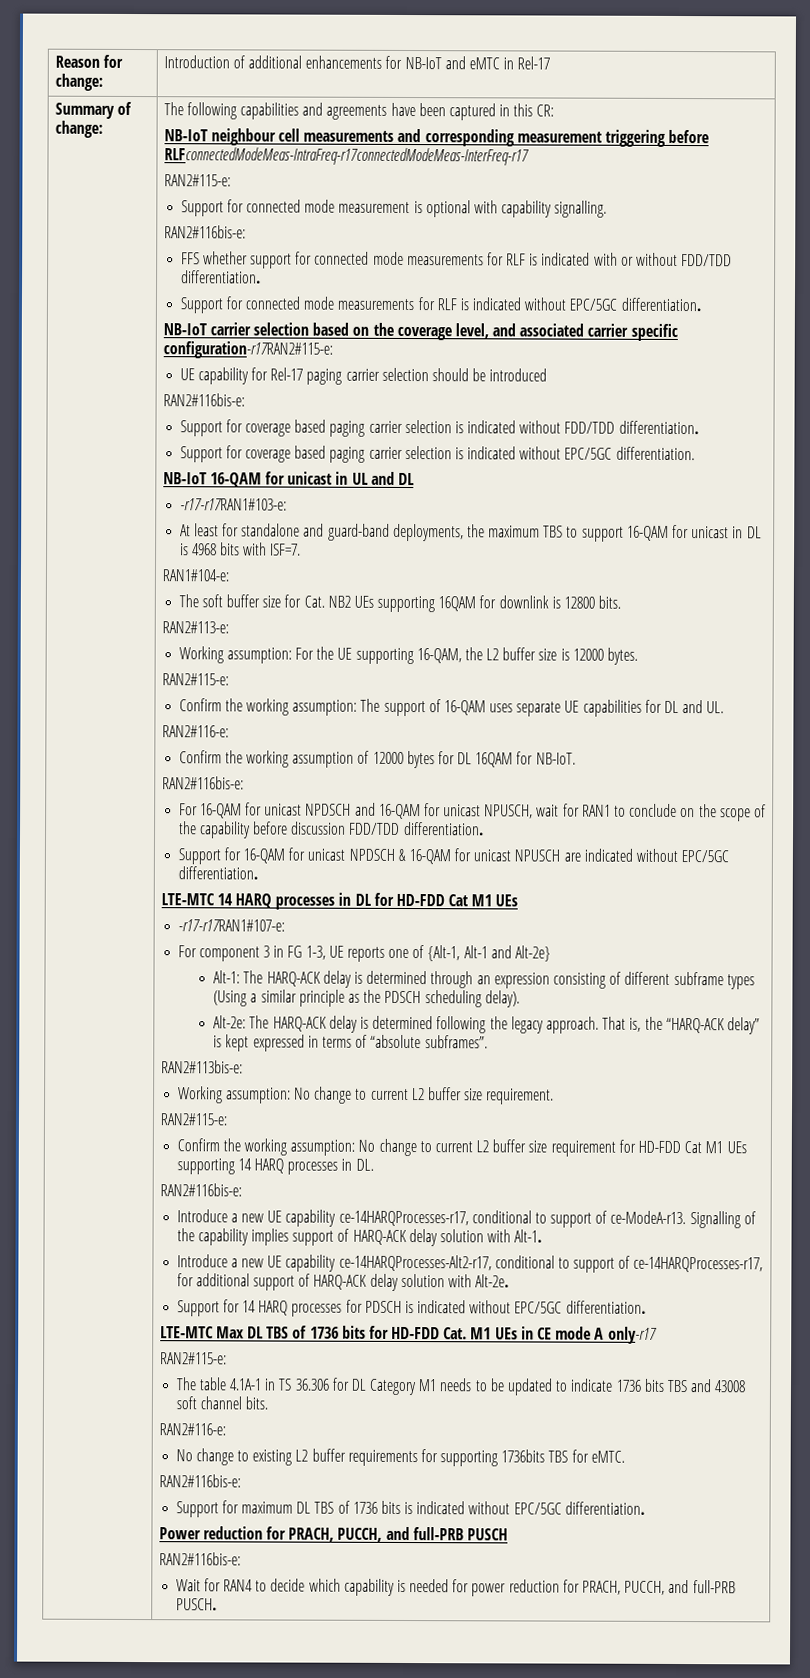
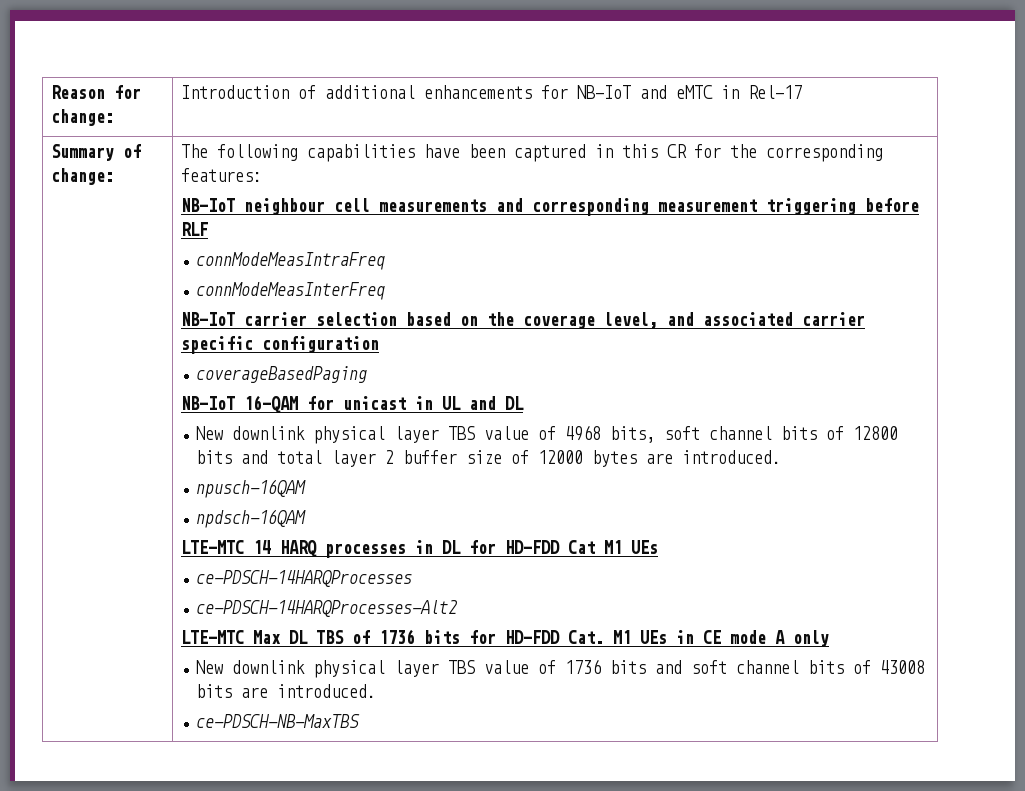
- The following capabilities and agreements have been captured in this CR:
+ The following capabilities have been captured in this CR for the corresponding features:
- NB-IoT neighbour cell measurements and corresponding measurement triggering before RLFconnectedModeMeas-IntraFreq-r17connectedModeMeas-InterFreq-r17
- RAN2#115-e:
- Support for connected mode measurement is optional with capability signalling.
- RAN2#116bis-e:
- FFS whether support for connected mode measurements for RLF is indicated with or without FDD/TDD differentiation.
- Support for connected mode measurements for RLF is indicated without EPC/5GC differentiation.
+ NB-IoT neighbour cell measurements and corresponding measurement triggering before RLF
+ connModeMeasIntraFreq
+ connModeMeasInterFreq
- NB-IoT carrier selection based on the coverage level, and associated carrier specific configuration-r17RAN2#115-e:
- UE capability for Rel-17 paging carrier selection should be introduced
- RAN2#116bis-e:
- Support for coverage based paging carrier selection is indicated without FDD/TDD differentiation.
- Support for coverage based paging carrier selection is indicated without EPC/5GC differentiation.
+ NB-IoT carrier selection based on the coverage level, and associated carrier specific configuration
+ coverageBasedPaging
- -r17-r17RAN1#103-e:
- At least for standalone and guard-band deployments, the maximum TBS to support 16-QAM for unicast in DL is 4968 bits with ISF=7.
- RAN1#104-e:
- The soft buffer size for Cat. NB2 UEs supporting 16QAM for downlink is 12800 bits.
- RAN2#113-e:
- Working assumption: For the UE supporting 16-QAM, the L2 buffer size is 12000 bytes.
- RAN2#115-e:
- Confirm the working assumption: The support of 16-QAM uses separate UE capabilities for DL and UL.
- RAN2#116-e:
- Confirm the working assumption of 12000 bytes for DL 16QAM for NB-IoT.
- RAN2#116bis-e:
- For 16-QAM for unicast NPDSCH and 16-QAM for unicast NPUSCH, wait for RAN1 to conclude on the scope of the capability before discussion FDD/TDD differentiation.
- Support for 16-QAM for unicast NPDSCH & 16-QAM for unicast NPUSCH are indicated without EPC/5GC differentiation.
+ New downlink physical layer TBS value of 4968 bits, soft channel bits of 12800 bits and total layer 2 buffer size of 12000 bytes are introduced.
+ npusch-16QAM
+ npdsch-16QAM
- -r17-r17RAN1#107-e:
- For component 3 in FG 1-3, UE reports one of {Alt-1, Alt-1 and Alt-2e}
- Alt-1: The HARQ-ACK delay is determined through an expression consisting of different subframe types (Using a similar principle as the PDSCH scheduling delay).
- Alt-2e: The HARQ-ACK delay is determined following the legacy approach. That is, the “HARQ-ACK delay” is kept expressed in terms of “absolute subframes”.
- RAN2#113bis-e:
- Working assumption: No change to current L2 buffer size requirement.
- RAN2#115-e:
- Confirm the working assumption: No change to current L2 buffer size requirement for HD-FDD Cat M1 UEs supporting 14 HARQ processes in DL.
- RAN2#116bis-e:
- Introduce a new UE capability ce-14HARQProcesses-r17, conditional to support of ce-ModeA-r13. Signalling of the capability implies support of HARQ-ACK delay solution with Alt-1.
- Introduce a new UE capability ce-14HARQProcesses-Alt2-r17, conditional to support of ce-14HARQProcesses-r17, for additional support of HARQ-ACK delay solution with Alt-2e.
- Support for 14 HARQ processes for PDSCH is indicated without EPC/5GC differentiation.
+ ce-PDSCH-14HARQProcesses
+ ce-PDSCH-14HARQProcesses-Alt2
- LTE-MTC Max DL TBS of 1736 bits for HD-FDD Cat. M1 UEs in CE mode A only-r17
- RAN2#115-e:
- The table 4.1A-1 in TS 36.306 for DL Category M1 needs to be updated to indicate 1736 bits TBS and 43008 soft channel bits.
- RAN2#116-e:
- No change to existing L2 buffer requirements for supporting 1736bits TBS for eMTC.
- RAN2#116bis-e:
- Support for maximum DL TBS of 1736 bits is indicated without EPC/5GC differentiation.
- Power reduction for PRACH, PUCCH, and full-PRB PUSCH
- RAN2#116bis-e:
- Wait for RAN4 to decide which capability is needed for power reduction for PRACH, PUCCH, and full-PRB PUSCH.
+ LTE-MTC Max DL TBS of 1736 bits for HD-FDD Cat. M1 UEs in CE mode A only
+ New downlink physical layer TBS value of 1736 bits and soft channel bits of 43008 bits are introduced.
+ ce-PDSCH-NB-MaxTBS

